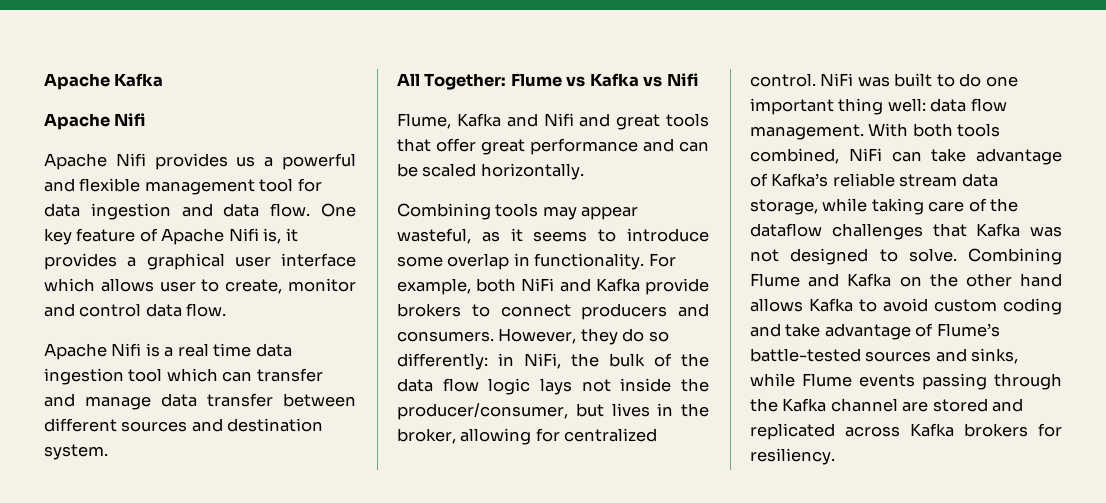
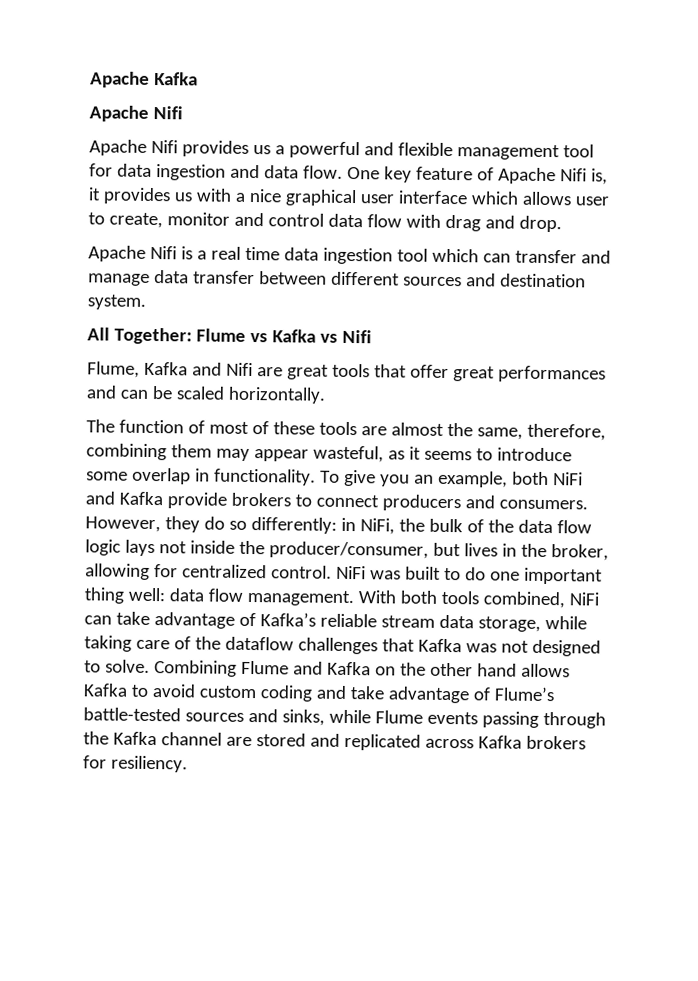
- One key feature of Apache Nifi is, it provides a graphical user interface which allows user to create, monitor and control data flow.
+ One key feature of Apache Nifi is, it provides us with a nice graphical user interface which allows user to create, monitor and control data flow with drag and drop.
- Flume, Kafka and Nifi and great tools that offer great performance and can be scaled horizontally.
+ Flume, Kafka and Nifi are great tools that offer great performances and can be scaled horizontally.
- Combining tools may appear wasteful, as it seems to introduce some overlap in functionality.
+ The function of most of these tools are almost the same, therefore, combining them may appear wasteful, as it seems to introduce some overlap in functionality.
- For example, both NiFi and Kafka provide brokers to connect producers and consumers.
+ To give you an example, both NiFi and Kafka provide brokers to connect producers and consumers.

